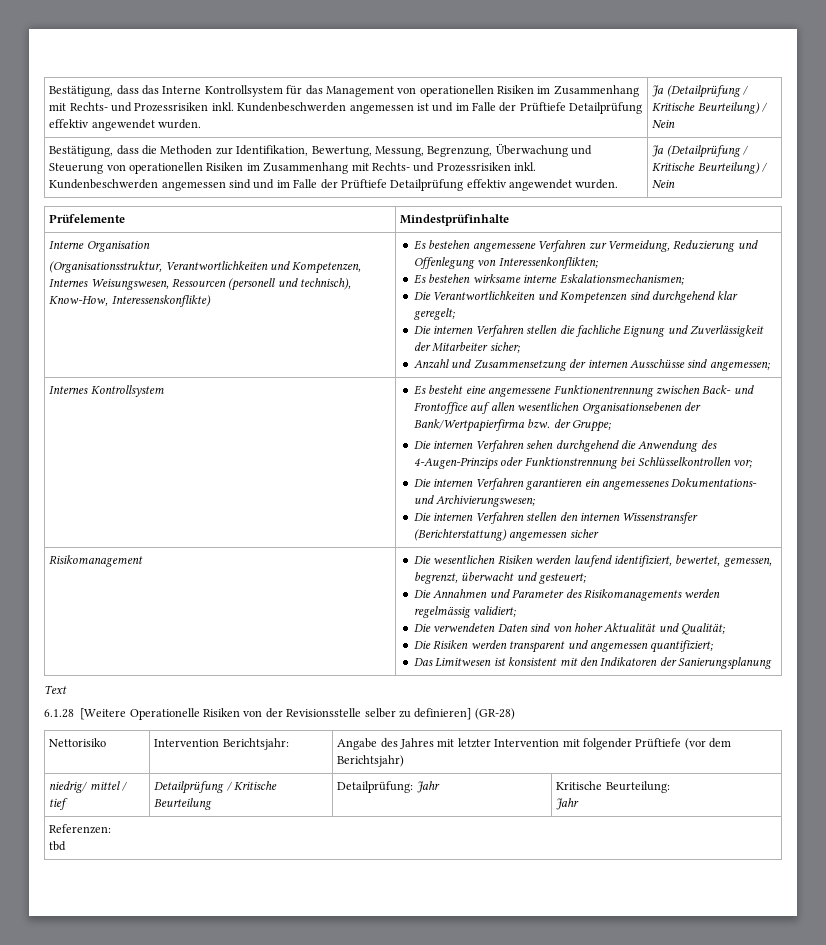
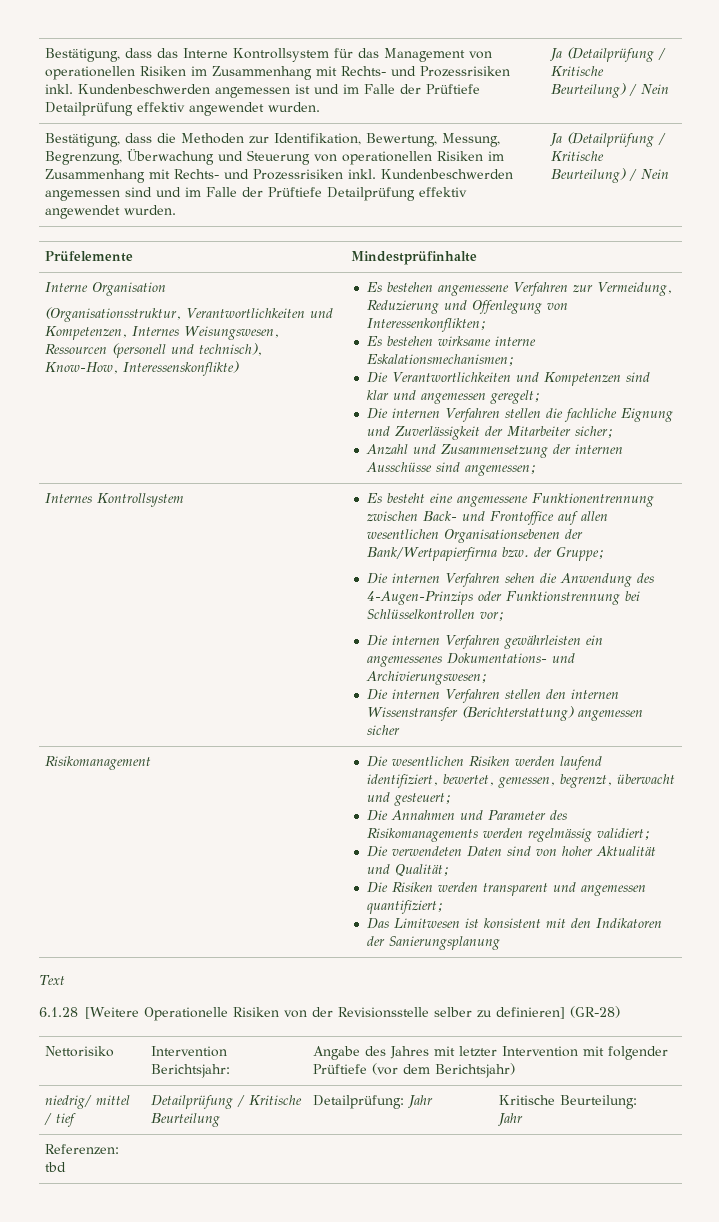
- Die Verantwortlichkeiten und Kompetenzen sind durchgehend klar geregelt;
+ Die Verantwortlichkeiten und Kompetenzen sind klar und angemessen geregelt;
- Die internen Verfahren sehen durchgehend die Anwendung des 4-Augen-Prinzips oder Funktionstrennung bei Schlüsselkontrollen vor;
+ Die internen Verfahren sehen die Anwendung des 4-Augen-Prinzips oder Funktionstrennung bei Schlüsselkontrollen vor;
- Die internen Verfahren garantieren ein angemessenes Dokumentations- und Archivierungswesen;
+ Die internen Verfahren gewährleisten ein angemessenes Dokumentations- und Archivierungswesen;

